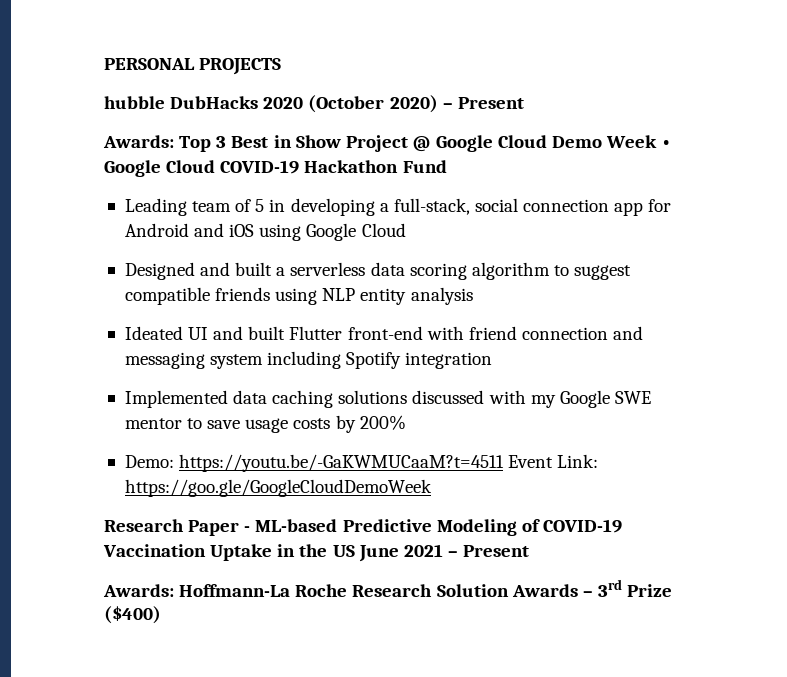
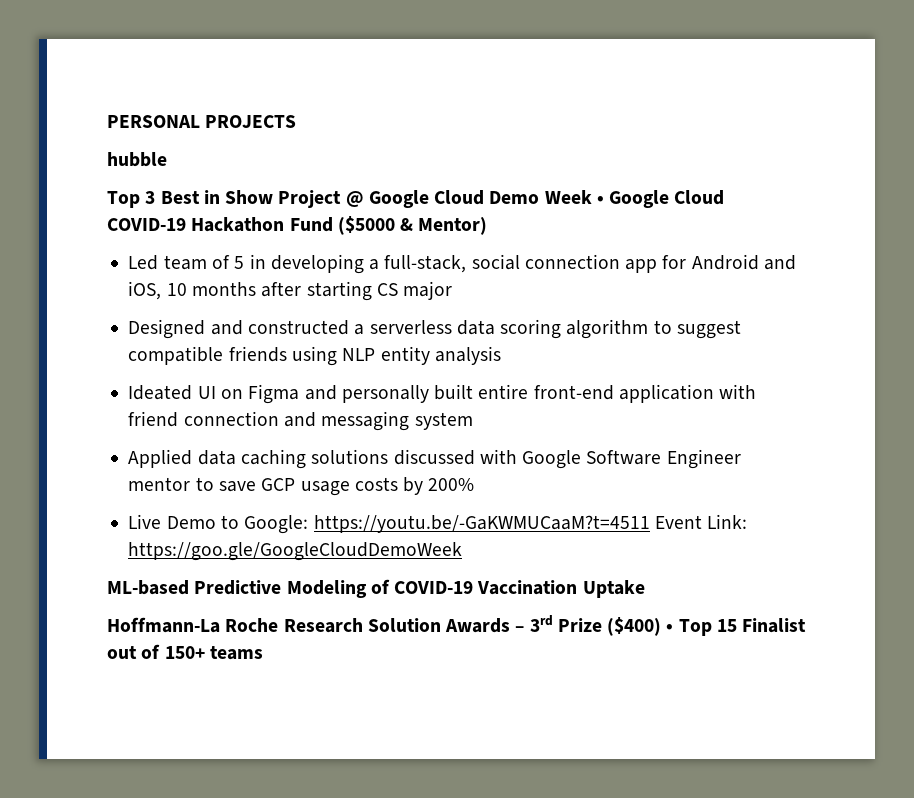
- hubble DubHacks 2020 (October 2020) – Present
- Awards: Top 3 Best in Show Project @ Google Cloud Demo Week • Google Cloud COVID-19 Hackathon Fund
- Leading team of 5 in developing a full-stack, social connection app for Android and iOS using Google Cloud
+ hubble
+ Top 3 Best in Show Project @ Google Cloud Demo Week • Google Cloud COVID-19 Hackathon Fund ($5000 & Mentor)
+ Led team of 5 in developing a full-stack, social connection app for Android and iOS, 10 months after starting CS major
- Designed and built a serverless data scoring algorithm to suggest compatible friends using NLP entity analysis
+ Designed and constructed a serverless data scoring algorithm to suggest compatible friends using NLP entity analysis
- Ideated UI and built Flutter front-end with friend connection and messaging system including Spotify integration
- Implemented data caching solutions discussed with my Google SWE mentor to save usage costs by 200%
+ Ideated UI on Figma and personally built entire front-end application with friend connection and messaging system
+ Applied data caching solutions discussed with Google Software Engineer mentor to save GCP usage costs by 200%
- Demo: https://youtu.be/-GaKWMUCaaM?t=4511 Event Link: https://goo.gle/GoogleCloudDemoWeek
+ Live Demo to Google: https://youtu.be/-GaKWMUCaaM?t=4511 Event Link: https://goo.gle/GoogleCloudDemoWeek
- Research Paper - ML-based Predictive Modeling of COVID-19 Vaccination Uptake in the US June 2021 – Present
- Awards: Hoffmann-La Roche Research Solution Awards – 3rd Prize ($400)
+ ML-based Predictive Modeling of COVID-19 Vaccination Uptake
+ Hoffmann-La Roche Research Solution Awards – 3rd Prize ($400) • Top 15 Finalist out of 150+ teams

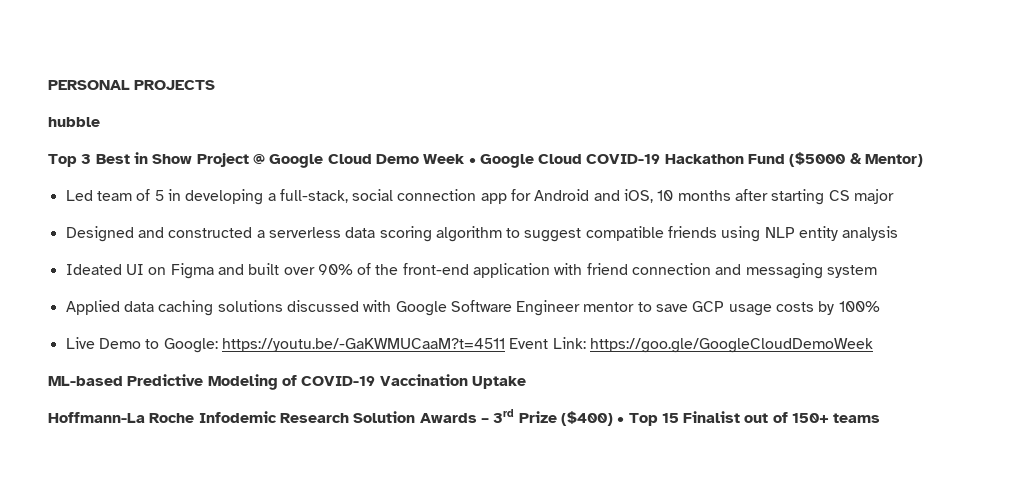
- Ideated UI on Figma and personally built entire front-end application with friend connection and messaging system
+ Ideated UI on Figma and built over 90% of the front-end application with friend connection and messaging system
- Applied data caching solutions discussed with Google Software Engineer mentor to save GCP usage costs by 200%
+ Applied data caching solutions discussed with Google Software Engineer mentor to save GCP usage costs by 100%
- Hoffmann-La Roche Research Solution Awards – 3rd Prize ($400) • Top 15 Finalist out of 150+ teams
+ Hoffmann-La Roche Infodemic Research Solution Awards – 3rd Prize ($400) • Top 15 Finalist out of 150+ teams

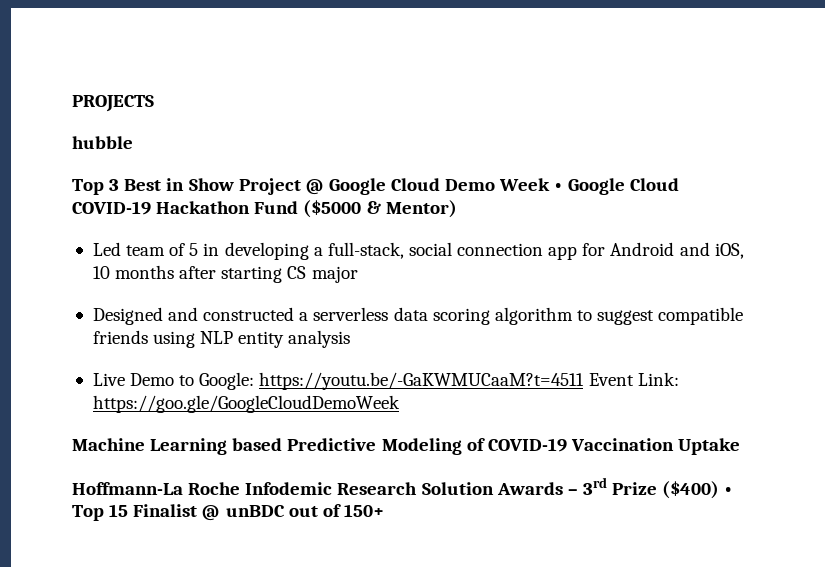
- PERSONAL PROJECTS
+ PROJECTS
- Ideated UI on Figma and built over 90% of the front-end application with friend connection and messaging system
- Applied data caching solutions discussed with Google Software Engineer mentor to save GCP usage costs by 100%
- ML-based Predictive Modeling of COVID-19 Vaccination Uptake
+ Machine Learning based Predictive Modeling of COVID-19 Vaccination Uptake
- Hoffmann-La Roche Infodemic Research Solution Awards – 3rd Prize ($400) • Top 15 Finalist out of 150+ teams
+ Hoffmann-La Roche Infodemic Research Solution Awards – 3rd Prize ($400) • Top 15 Finalist @ unBDC out of 150+

